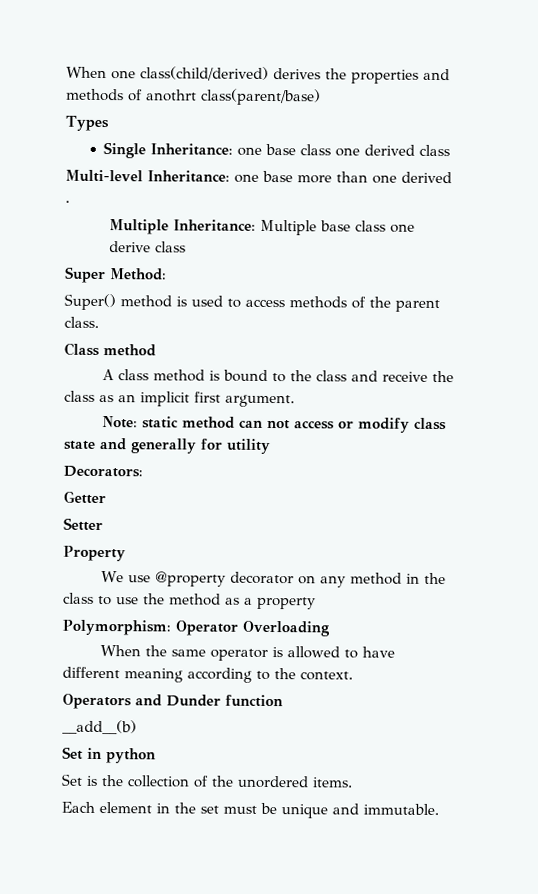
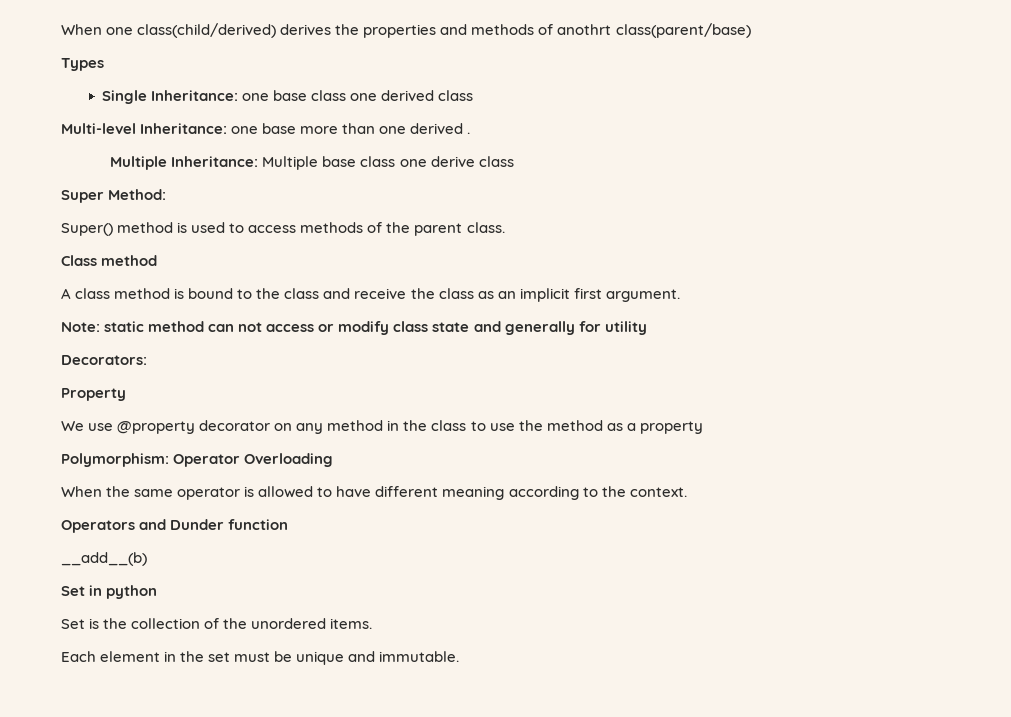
- Getter
- Setter

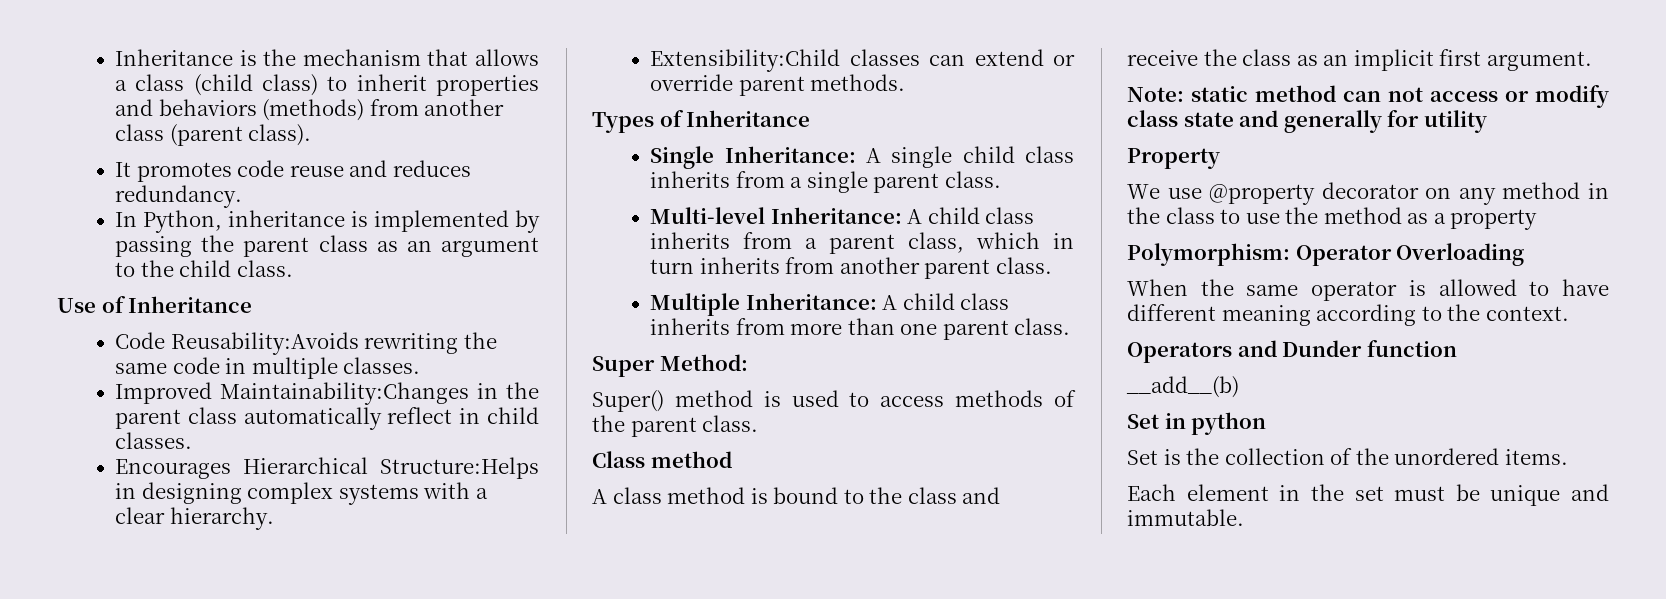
- When one class(child/derived) derives the properties and methods of anothrt class(parent/base)
+ Inheritance is the mechanism that allows a class (child class) to inherit properties and behaviors (methods) from another class (parent class).
+ It promotes code reuse and reduces redundancy.
+ In Python, inheritance is implemented by passing the parent class as an argument to the child class.
+ Use of Inheritance
+ Code Reusability:Avoids rewriting the same code in multiple classes.
+ Improved Maintainability:Changes in the parent class automatically reflect in child classes.
+ Encourages Hierarchical Structure:Helps in designing complex systems with a clear hierarchy.
+ Extensibility:Child classes can extend or override parent methods.
- Types
+ Types of Inheritance
- Single Inheritance: one base class one derived class
- Multi-level Inheritance: one base more than one derived .
- Multiple Inheritance: Multiple base class one derive class
+ Single Inheritance: A single child class inherits from a single parent class.
+ Multi-level Inheritance: A child class inherits from a parent class, which in turn inherits from another parent class.
+ Multiple Inheritance: A child class inherits from more than one parent class.
- Decorators:

